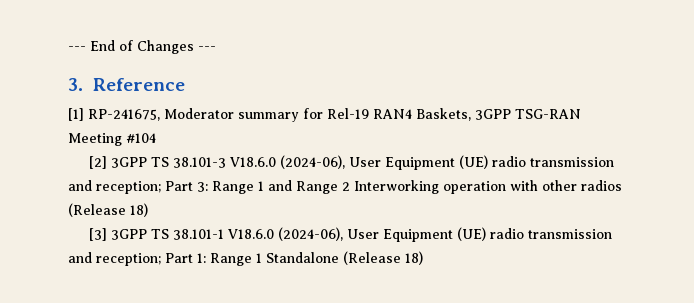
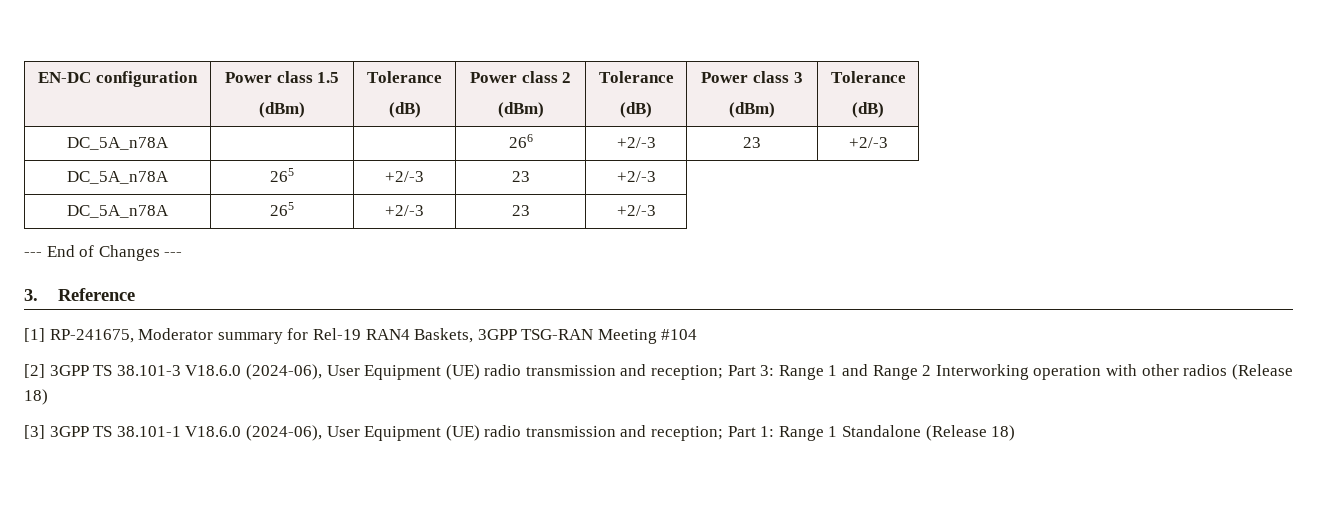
+ EN-DC configuration | Power class 1.5
+ (dBm) | Tolerance
+ (dB) | Power class 2
+ (dBm) | Tolerance
+ (dB) | Power class 3
+ (dBm) | Tolerance
+ (dB)
+ DC_5A_n78A | | | 266 | +2/-3 | 23 | +2/-3
+ DC_5A_n78A | 265 | +2/-3 | 23 | +2/-3
+ DC_5A_n78A | 265 | +2/-3 | 23 | +2/-3

